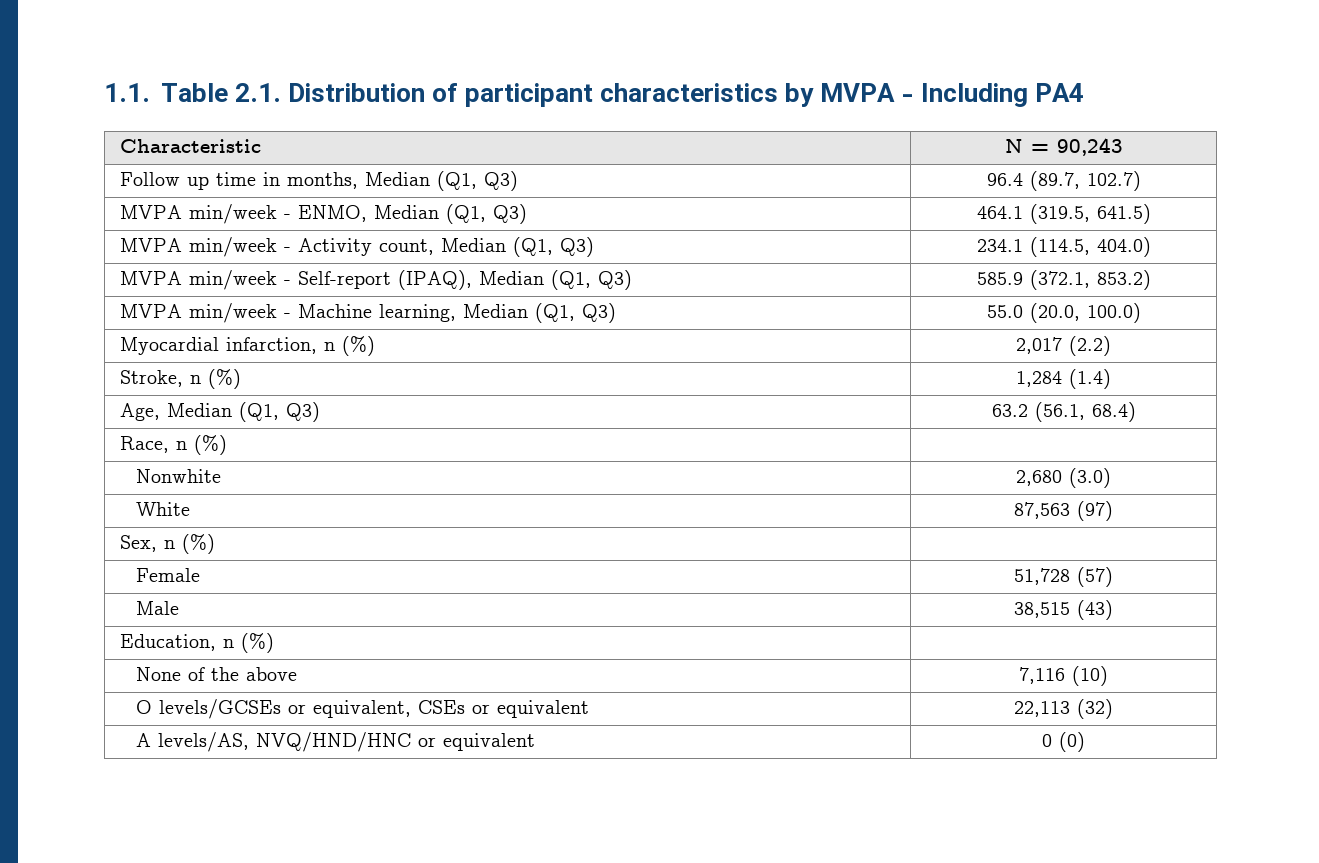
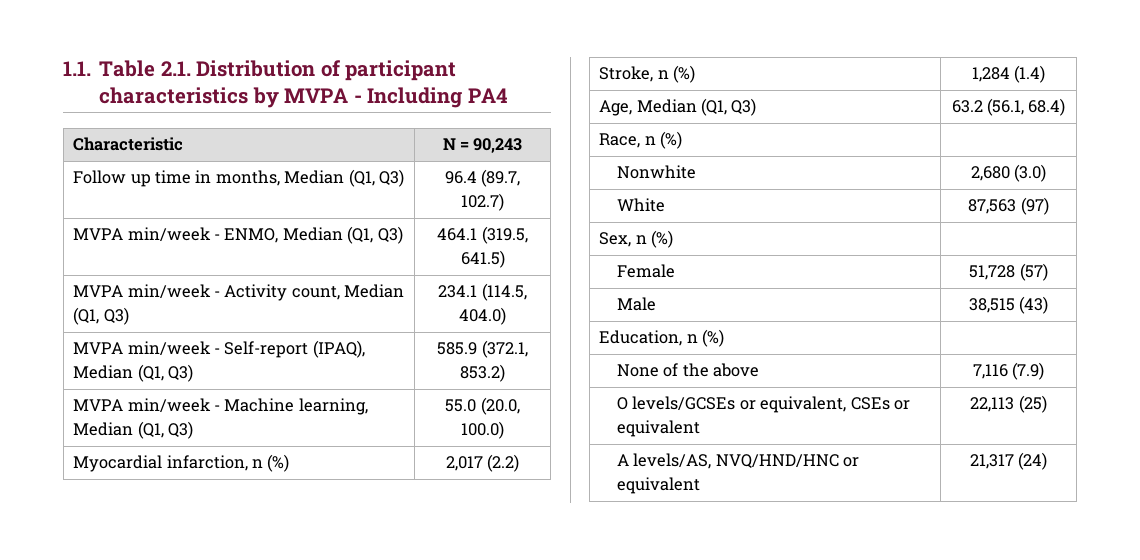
- None of the above | 7,116 (10)
+ None of the above | 7,116 (7.9)
- O levels/GCSEs or equivalent, CSEs or equivalent | 22,113 (32)
+ O levels/GCSEs or equivalent, CSEs or equivalent | 22,113 (25)
- A levels/AS, NVQ/HND/HNC or equivalent | 0 (0)
+ A levels/AS, NVQ/HND/HNC or equivalent | 21,317 (24)

